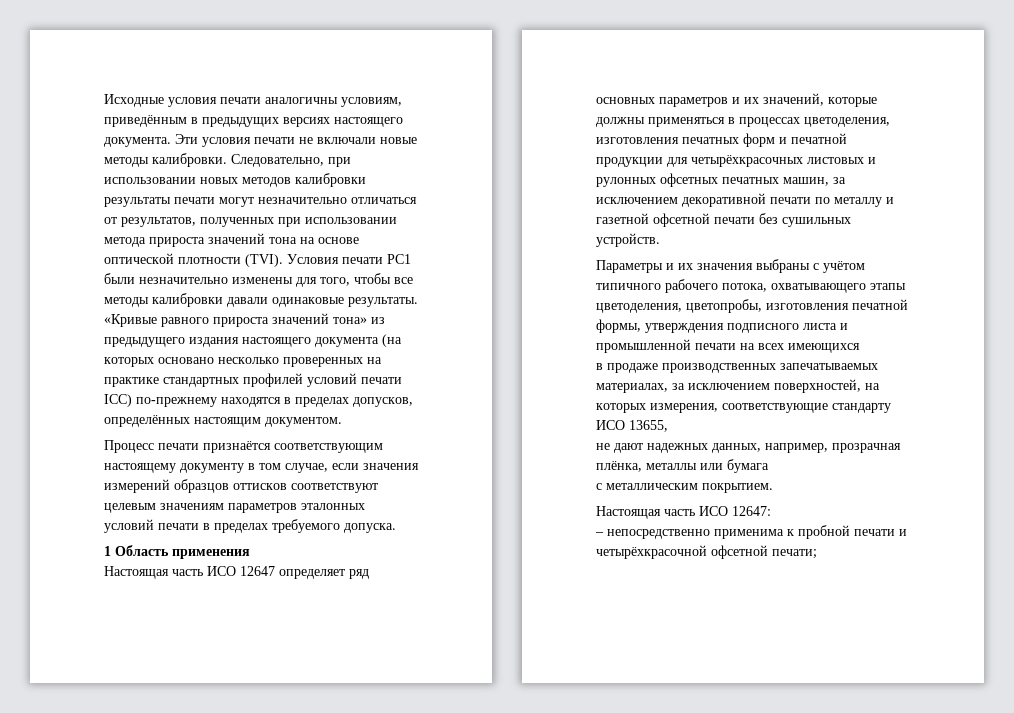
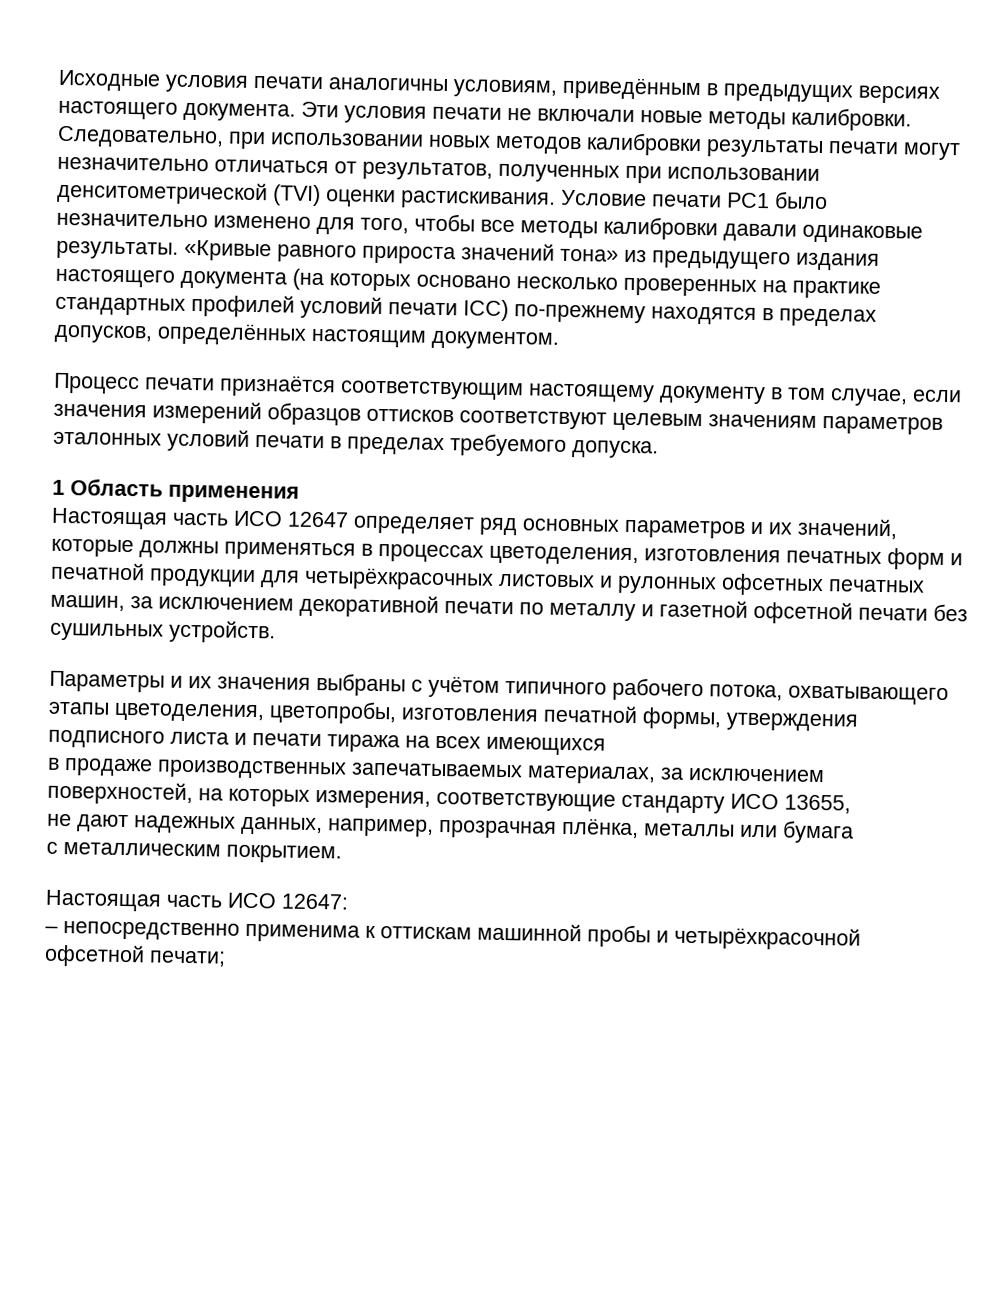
- Следовательно, при использовании новых методов калибровки результаты печати могут незначительно отличаться от результатов, полученных при использовании метода прироста значений тона на основе оптической плотности (TVI). Условия печати PC1 были незначительно изменены для того, чтобы все методы калибровки давали одинаковые результаты.
+ Следовательно, при использовании новых методов калибровки результаты печати могут незначительно отличаться от результатов, полученных при использовании денситометрической (TVI) оценки растискивания. Условие печати PC1 было незначительно изменено для того, чтобы все методы калибровки давали одинаковые результаты.
- Параметры и их значения выбраны с учётом типичного рабочего потока, охватывающего этапы цветоделения, цветопробы, изготовления печатной формы, утверждения подписного листа и промышленной печати на всех имеющихся
+ Параметры и их значения выбраны с учётом типичного рабочего потока, охватывающего этапы цветоделения, цветопробы, изготовления печатной формы, утверждения подписного листа и печати тиража на всех имеющихся
- – непосредственно применима к пробной печати и четырёхкрасочной офсетной печати;
+ – непосредственно применима к оттискам машинной пробы и четырёхкрасочной офсетной печати;

